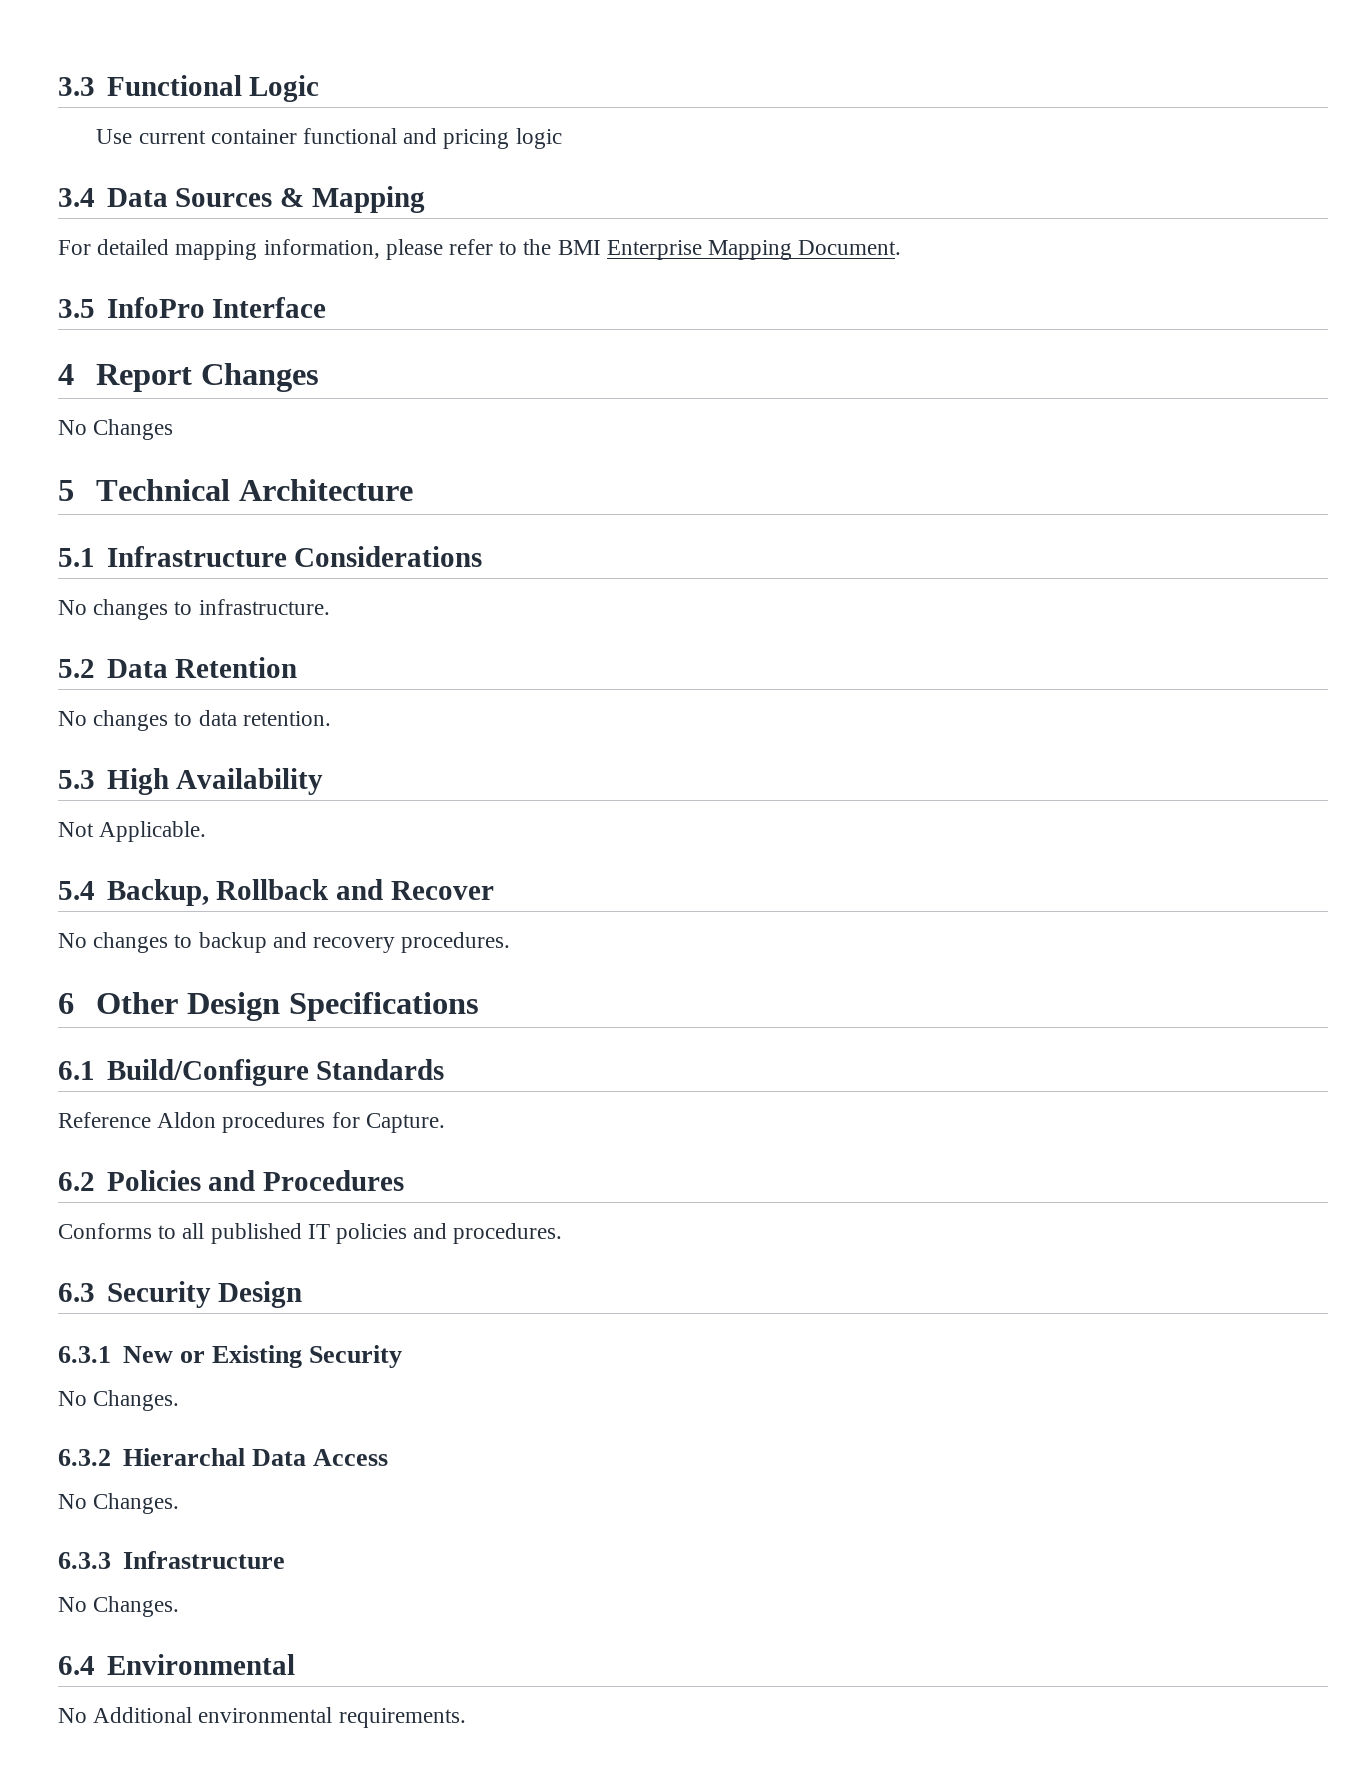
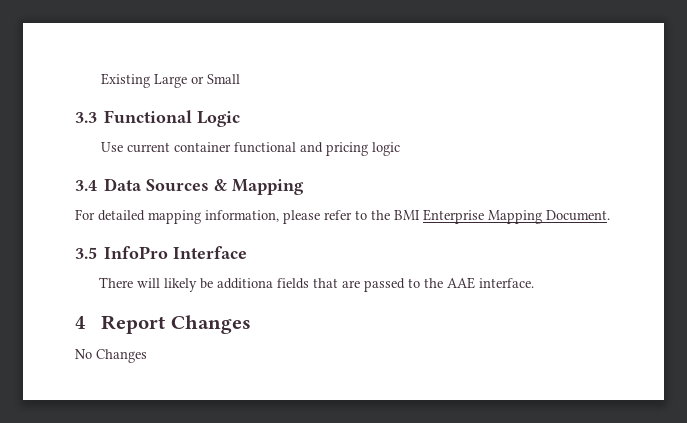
+ Existing Large or Small
+ There will likely be additiona fields that are passed to the AAE interface.
- 5 Technical Architecture
- 5.1 Infrastructure Considerations
- No changes to infrastructure.
- 5.2 Data Retention
- No changes to data retention.
- 5.3 High Availability
- Not Applicable.
- 5.4 Backup, Rollback and Recover
- No changes to backup and recovery procedures.
- 6 Other Design Specifications
- 6.1 Build/Configure Standards
- Reference Aldon procedures for Capture.
- 6.2 Policies and Procedures
- Conforms to all published IT policies and procedures.
- 6.3 Security Design
- 6.3.1 New or Existing Security
- No Changes.
- 6.3.2 Hierarchal Data Access
- No Changes.
- 6.3.3 Infrastructure
- No Changes.
- 6.4 Environmental
- No Additional environmental requirements.

